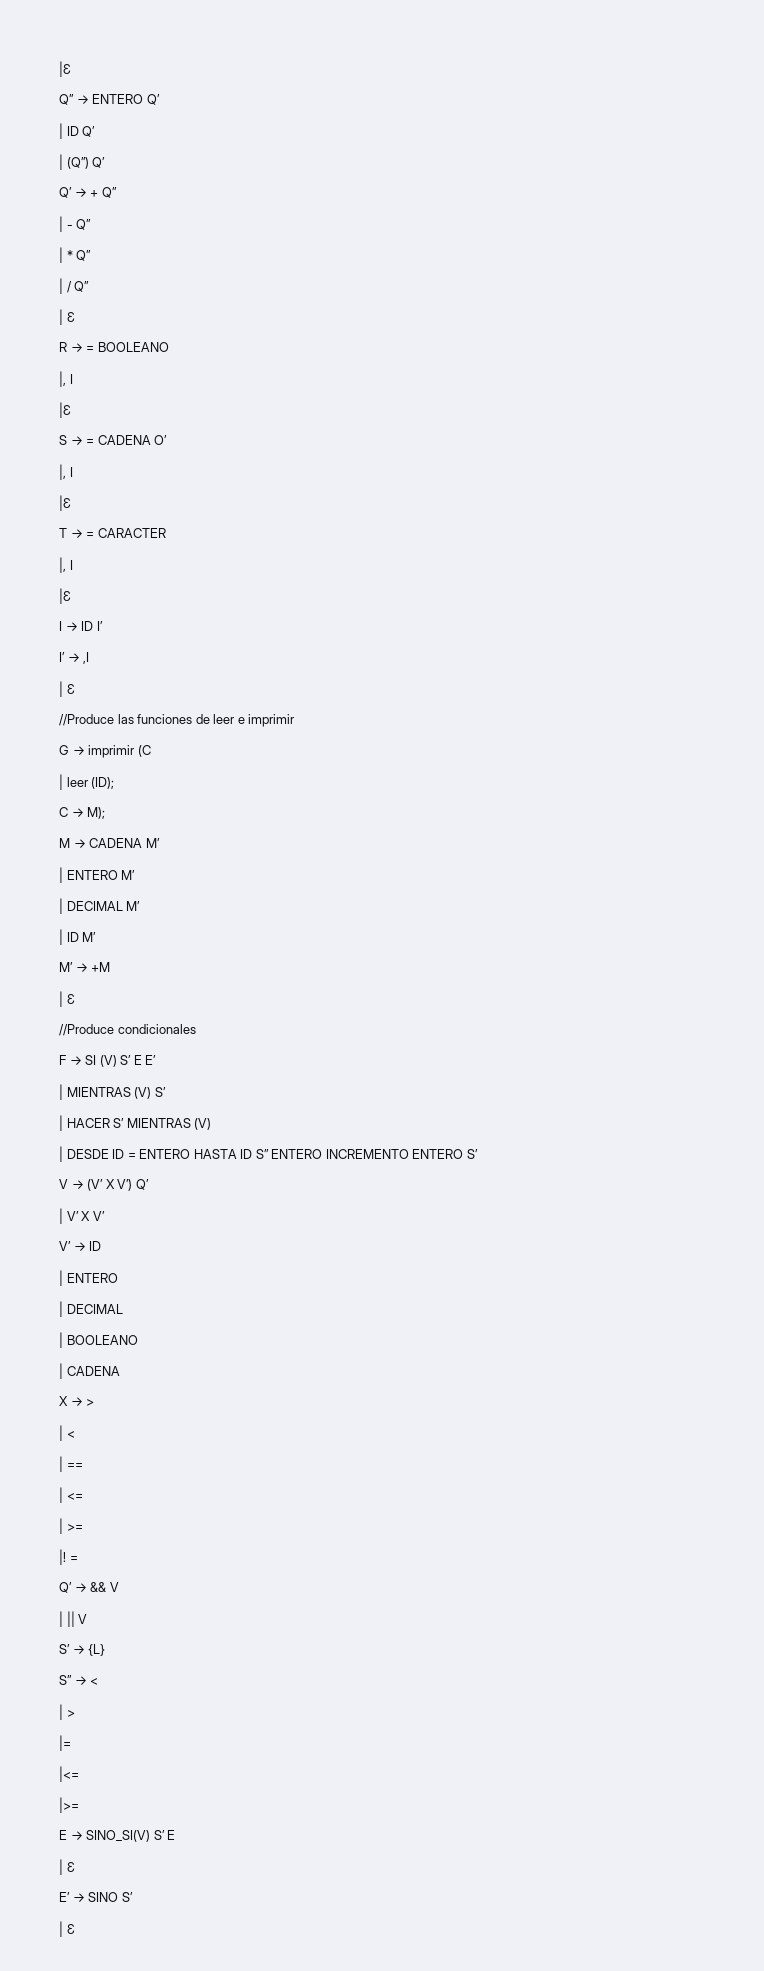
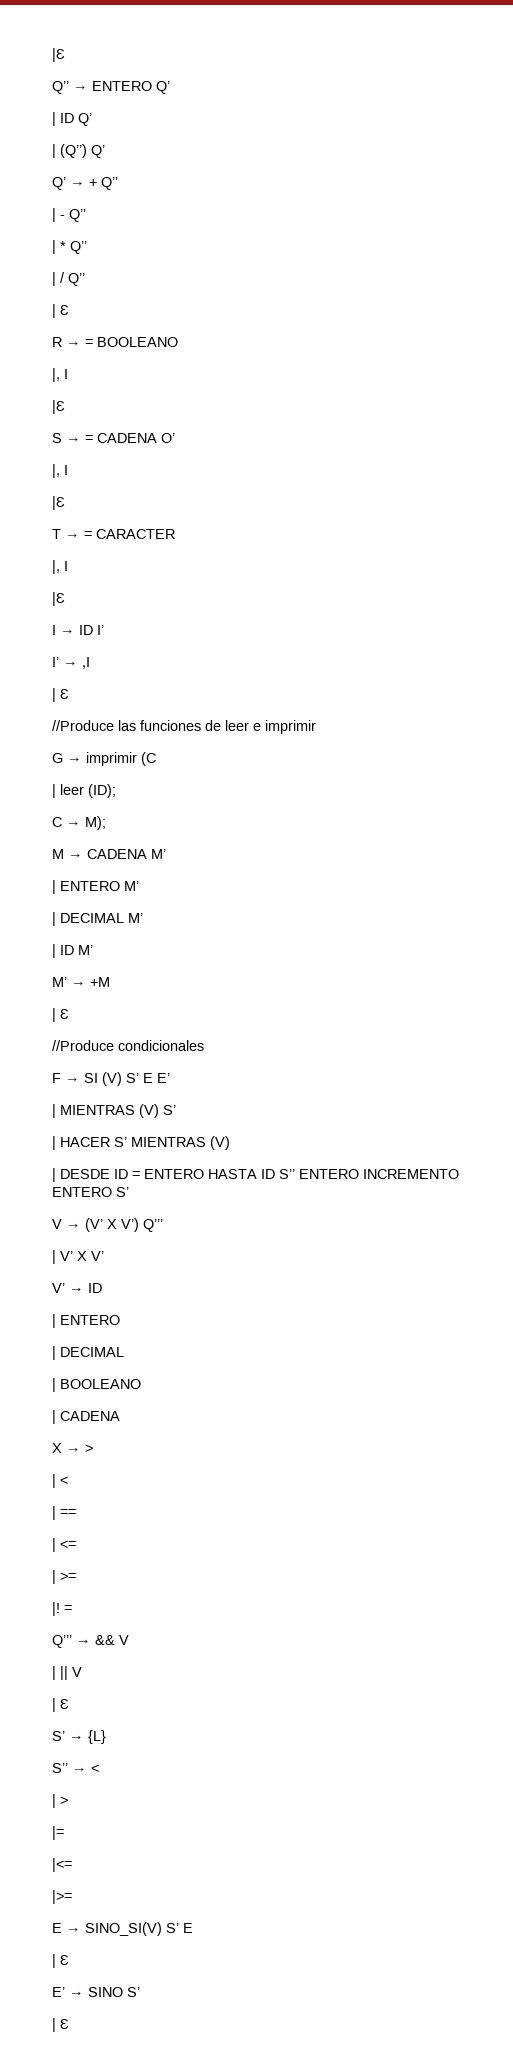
- V → (V’ X V’) Q’
+ V → (V’ X V’) Q’’’
- Q’ → && V
+ Q’’’ → && V
  | || V
+ | Ɛ

